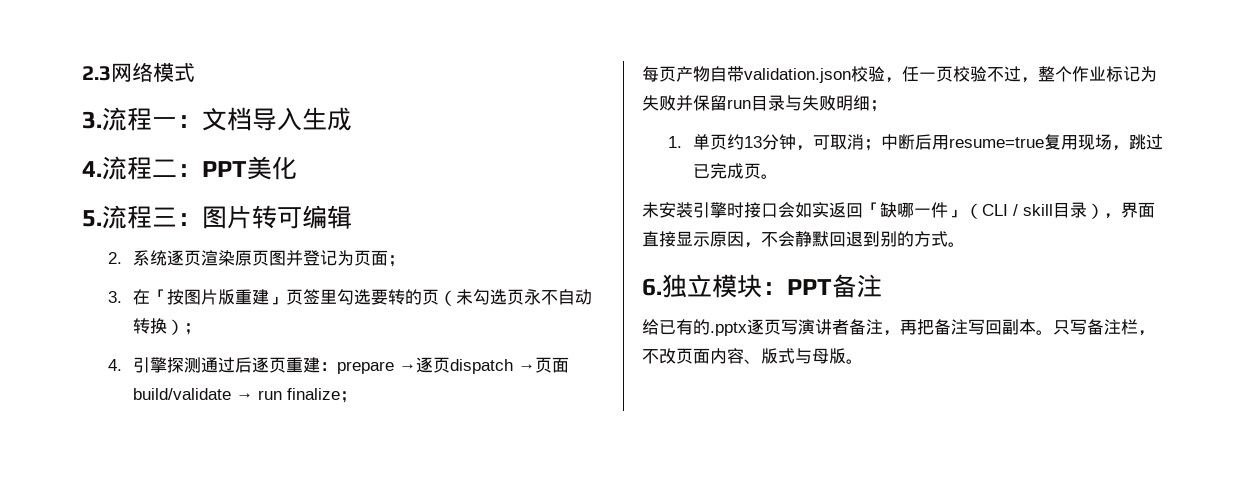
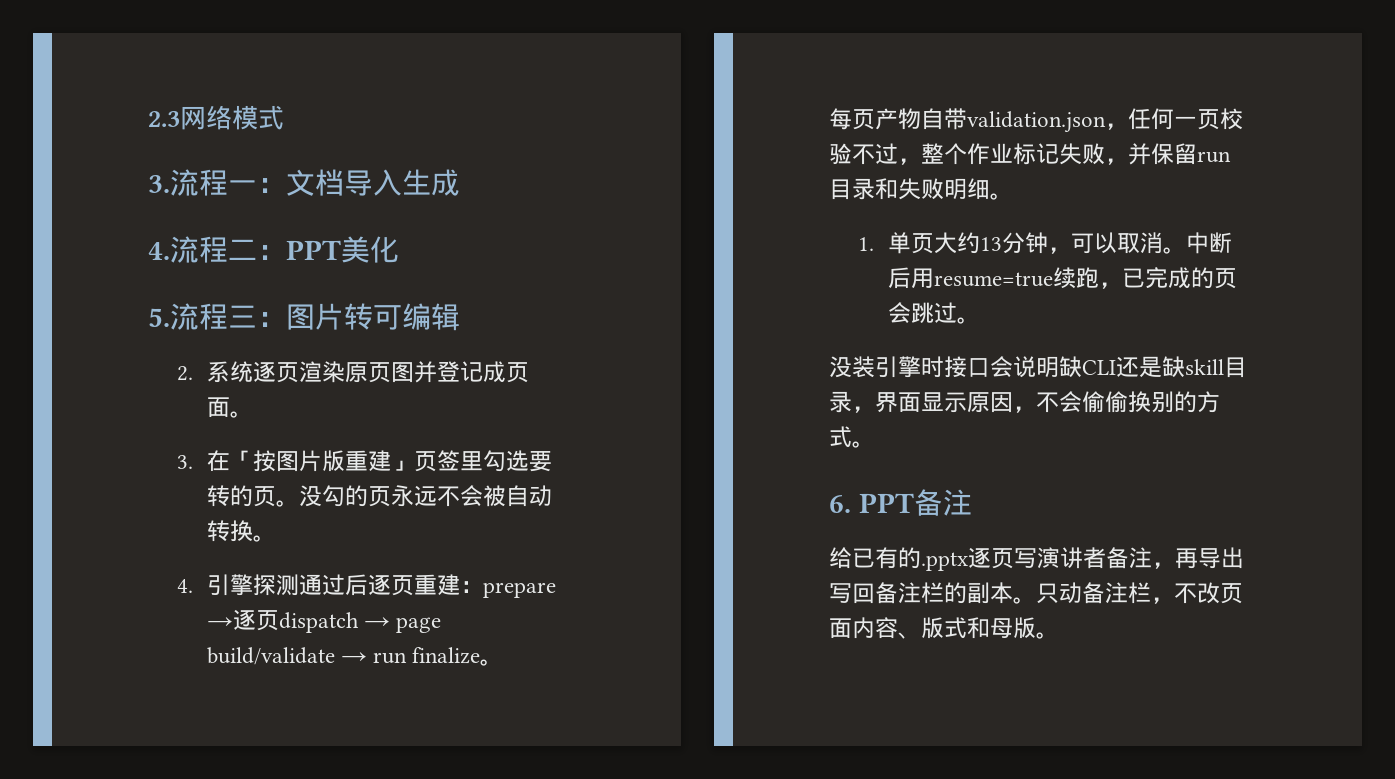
- 2.系统逐页渲染原页图并登记为页面；
+ 2.系统逐页渲染原页图并登记成页面。
- 3.在「按图片版重建」页签里勾选要转的页（未勾选页永不自动转换）；
+ 3.在「按图片版重建」页签里勾选要转的页。没勾的页永远不会被自动转换。
- 4.引擎探测通过后逐页重建：prepare →逐页dispatch →页面build/validate → run finalize；
+ 4.引擎探测通过后逐页重建：prepare →逐页dispatch → page build/validate → run finalize。
- 每页产物自带validation.json校验，任一页校验不过，整个作业标记为失败并保留run目录与失败明细；
+ 每页产物自带validation.json，任何一页校验不过，整个作业标记失败，并保留run目录和失败明细。
- 1.单页约13分钟，可取消；中断后用resume=true复用现场，跳过已完成页。
- 未安装引擎时接口会如实返回「缺哪一件」（CLI / skill目录），界面直接显示原因，不会静默回退到别的方式。
+ 1.单页大约13分钟，可以取消。中断后用resume=true续跑，已完成的页会跳过。
+ 没装引擎时接口会说明缺CLI还是缺skill目录，界面显示原因，不会偷偷换别的方式。
- 6.独立模块：PPT备注
+ 6. PPT备注
- 给已有的.pptx逐页写演讲者备注，再把备注写回副本。
+ 给已有的.pptx逐页写演讲者备注，再导出写回备注栏的副本。
- 只写备注栏，不改页面内容、版式与母版。
+ 只动备注栏，不改页面内容、版式和母版。

